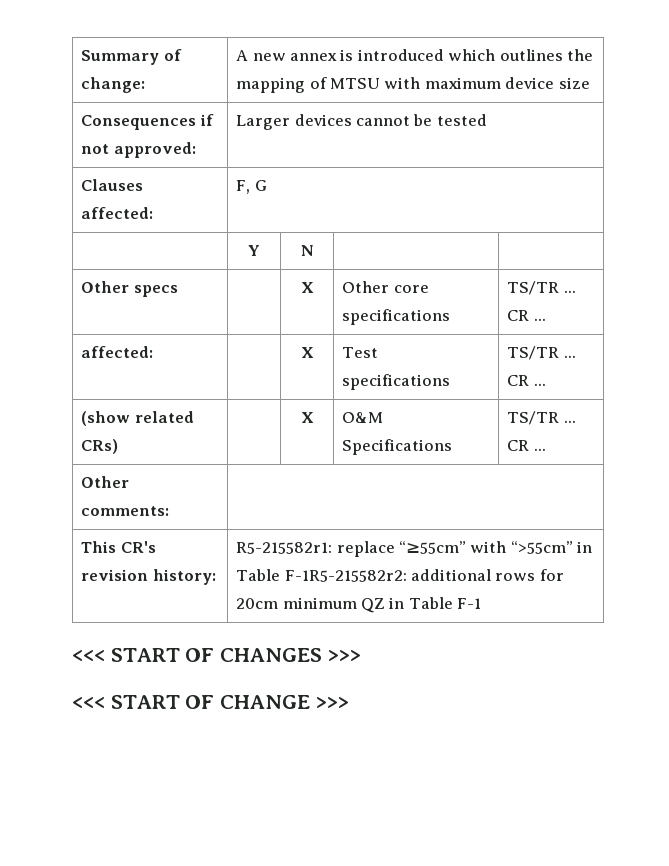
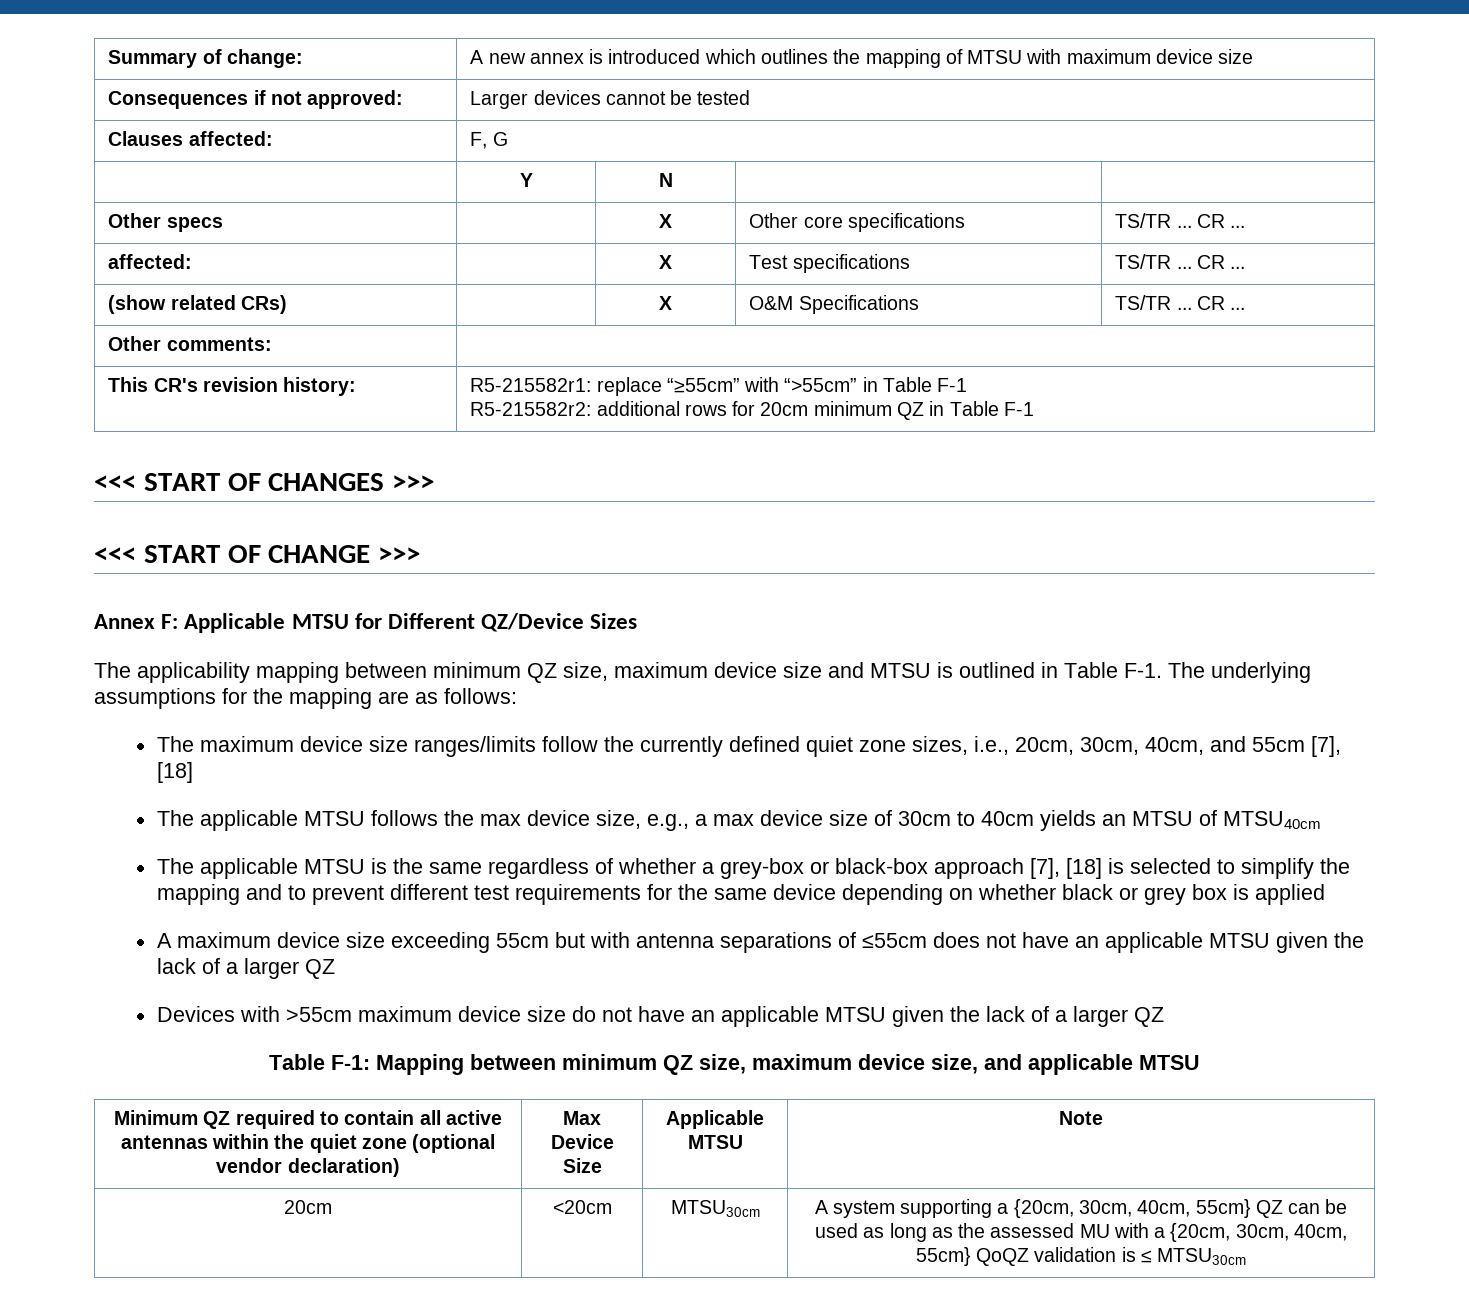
- This CR's revision history: | R5-215582r1: replace “≥55cm” with “>55cm” in Table F-1R5-215582r2: additional rows for 20cm minimum QZ in Table F-1
+ This CR's revision history: | R5-215582r1: replace “≥55cm” with “>55cm” in Table F-1
+ R5-215582r2: additional rows for 20cm minimum QZ in Table F-1
+ Annex F: Applicable MTSU for Different QZ/Device Sizes
+ The applicability mapping between minimum QZ size, maximum device size and MTSU is outlined in Table F-1. The underlying assumptions for the mapping are as follows:
+ The maximum device size ranges/limits follow the currently defined quiet zone sizes, i.e., 20cm, 30cm, 40cm, and 55cm [7], [18]
+ The applicable MTSU follows the max device size, e.g., a max device size of 30cm to 40cm yields an MTSU of MTSU40cm
+ The applicable MTSU is the same regardless of whether a grey-box or black-box approach [7], [18] is selected to simplify the mapping and to prevent different test requirements for the same device depending on whether black or grey box is applied
+ A maximum device size exceeding 55cm but with antenna separations of ≤55cm does not have an applicable MTSU given the lack of a larger QZ
+ Devices with >55cm maximum device size do not have an applicable MTSU given the lack of a larger QZ
+ Table F-1: Mapping between minimum QZ size, maximum device size, and applicable MTSU
+ Minimum QZ required to contain all active antennas within the quiet zone (optional vendor declaration) | Max Device Size | Applicable MTSU | Note
+ 20cm | <20cm | MTSU30cm | A system supporting a {20cm, 30cm, 40cm, 55cm} QZ can be used as long as the assessed MU with a {20cm, 30cm, 40cm, 55cm} QoQZ validation is ≤ MTSU30cm

